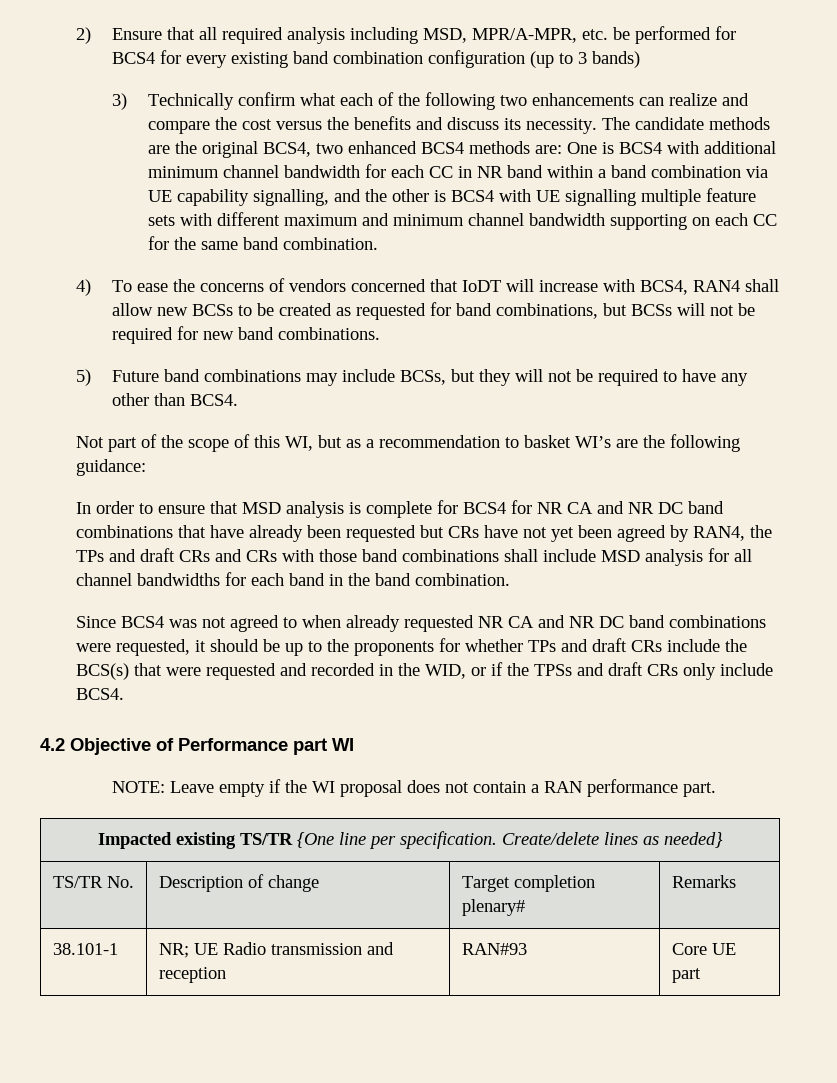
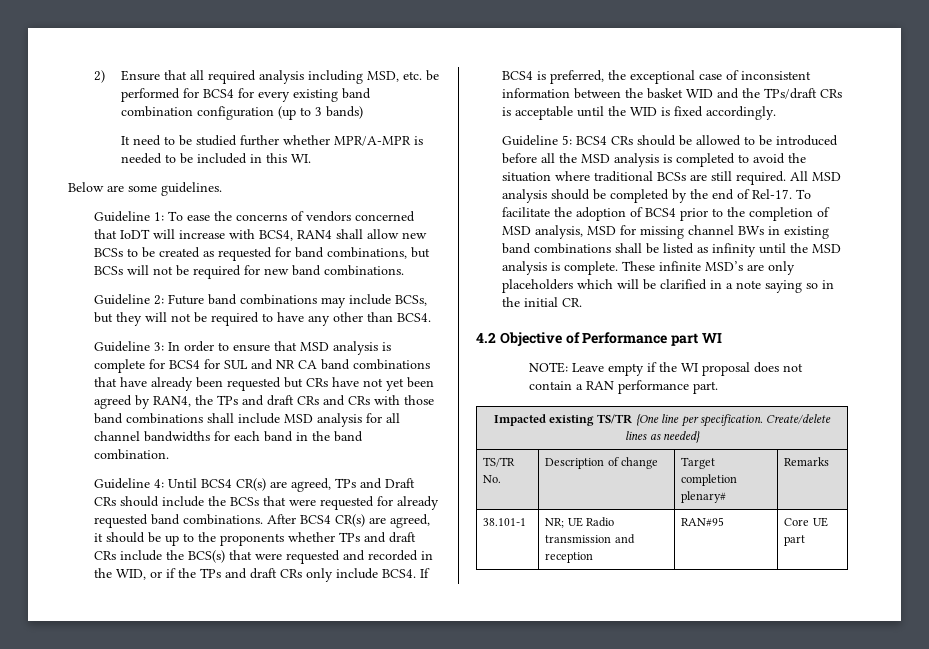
- 2) Ensure that all required analysis including MSD, MPR/A-MPR, etc. be performed for BCS4 for every existing band combination configuration (up to 3 bands)
+ 2) Ensure that all required analysis including MSD, etc. be performed for BCS4 for every existing band combination configuration (up to 3 bands)
- 3) Technically confirm what each of the following two enhancements can realize and compare the cost versus the benefits and discuss its necessity. The candidate methods are the original BCS4, two enhanced BCS4 methods are: One is BCS4 with additional minimum channel bandwidth for each CC in NR band within a band combination via UE capability signalling, and the other is BCS4 with UE signalling multiple feature sets with different maximum and minimum channel bandwidth supporting on each CC for the same band combination.
- 4) To ease the concerns of vendors concerned that IoDT will increase with BCS4, RAN4 shall allow new BCSs to be created as requested for band combinations, but BCSs will not be required for new band combinations.
+ It need to be studied further whether MPR/A-MPR is needed to be included in this WI.
+ Below are some guidelines.
+ Guideline 1: To ease the concerns of vendors concerned that IoDT will increase with BCS4, RAN4 shall allow new BCSs to be created as requested for band combinations, but BCSs will not be required for new band combinations.
- 5) Future band combinations may include BCSs, but they will not be required to have any other than BCS4.
+ Guideline 2: Future band combinations may include BCSs, but they will not be required to have any other than BCS4.
- Not part of the scope of this WI, but as a recommendation to basket WI’s are the following guidance:
- In order to ensure that MSD analysis is complete for BCS4 for NR CA and NR DC band combinations that have already been requested but CRs have not yet been agreed by RAN4, the TPs and draft CRs and CRs with those band combinations shall include MSD analysis for all channel bandwidths for each band in the band combination.
+ Guideline 3: In order to ensure that MSD analysis is complete for BCS4 for SUL and NR CA band combinations that have already been requested but CRs have not yet been agreed by RAN4, the TPs and draft CRs and CRs with those band combinations shall include MSD analysis for all channel bandwidths for each band in the band combination.
- Since BCS4 was not agreed to when already requested NR CA and NR DC band combinations were requested, it should be up to the proponents for whether TPs and draft CRs include the BCS(s) that were requested and recorded in the WID, or if the TPSs and draft CRs only include BCS4.
+ Guideline 4: Until BCS4 CR(s) are agreed, TPs and Draft CRs should include the BCSs that were requested for already requested band combinations. After BCS4 CR(s) are agreed, it should be up to the proponents whether TPs and draft CRs include the BCS(s) that were requested and recorded in the WID, or if the TPs and draft CRs only include BCS4. If BCS4 is preferred, the exceptional case of inconsistent information between the basket WID and the TPs/draft CRs is acceptable until the WID is fixed accordingly.
+ Guideline 5: BCS4 CRs should be allowed to be introduced before all the MSD analysis is completed to avoid the situation where traditional BCSs are still required. All MSD analysis should be completed by the end of Rel-17. To facilitate the adoption of BCS4 prior to the completion of MSD analysis, MSD for missing channel BWs in existing band combinations shall be listed as infinity until the MSD analysis is complete. These infinite MSD’s are only placeholders which will be clarified in a note saying so in the initial CR.
- 38.101-1 | NR; UE Radio transmission and reception | RAN#93 | Core UE part
+ 38.101-1 | NR; UE Radio transmission and reception | RAN#95 | Core UE part

